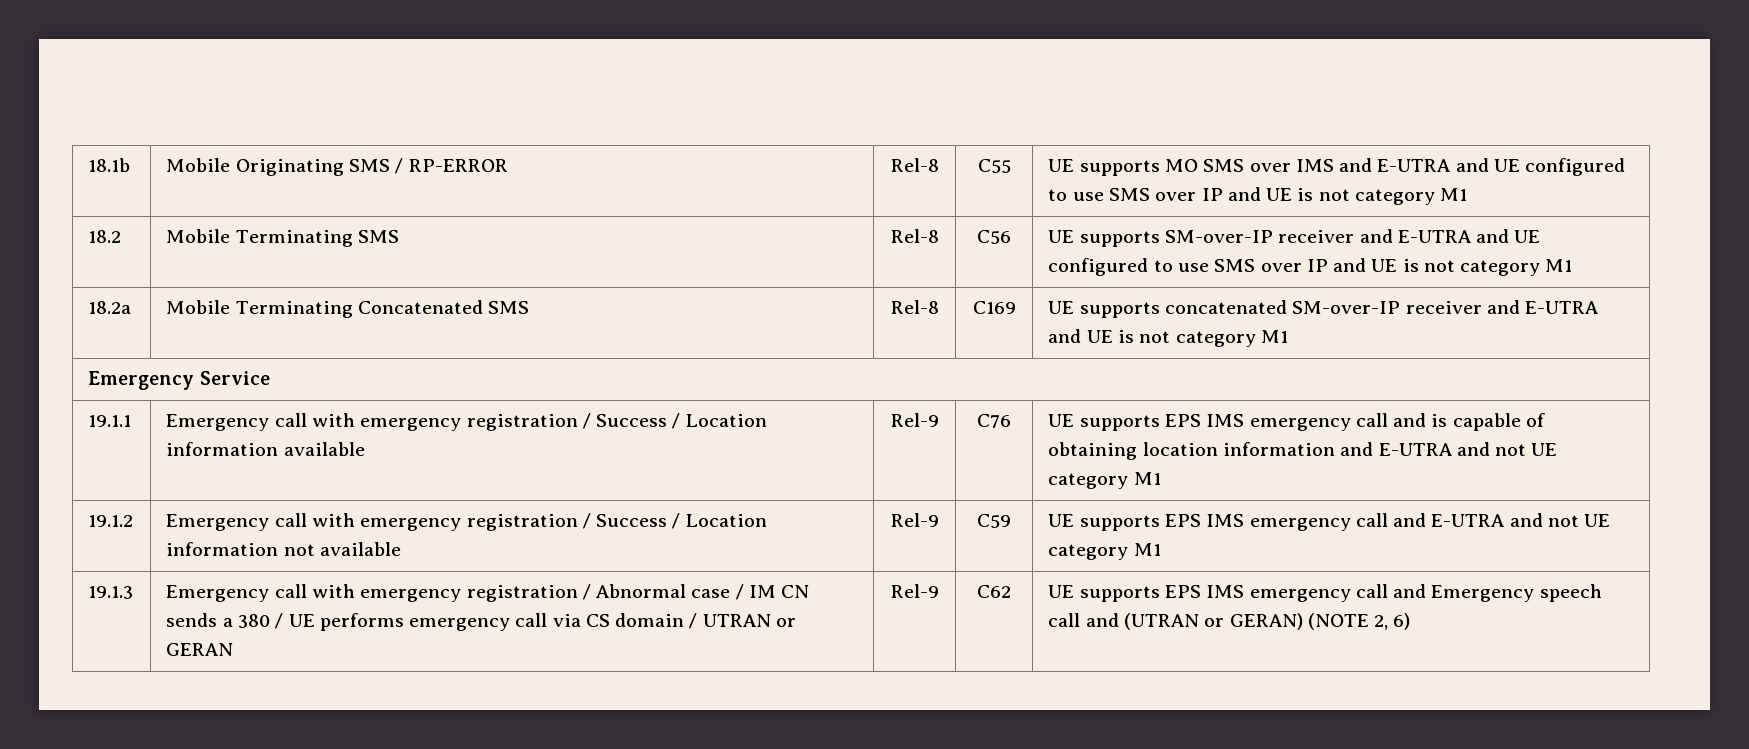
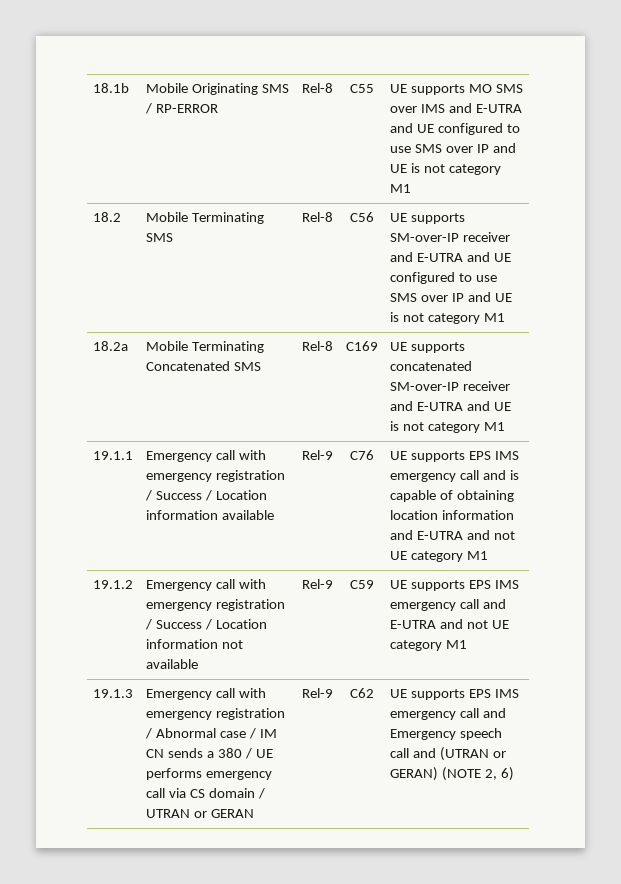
- Emergency Service

